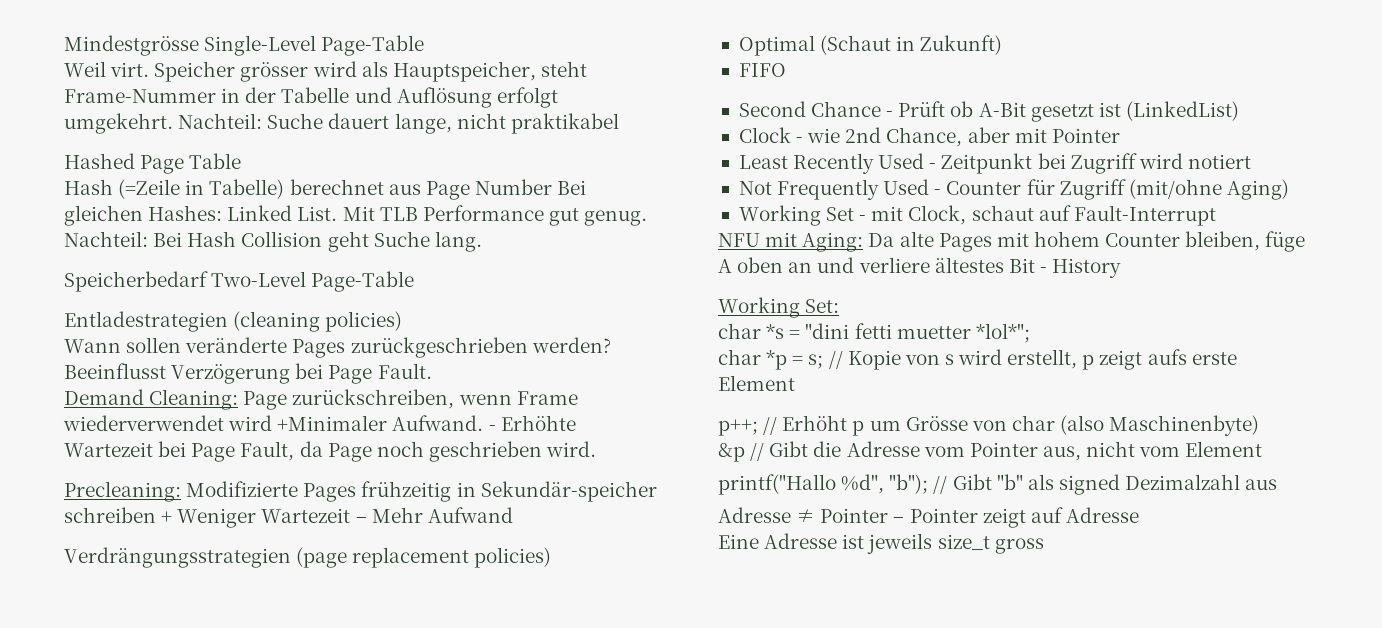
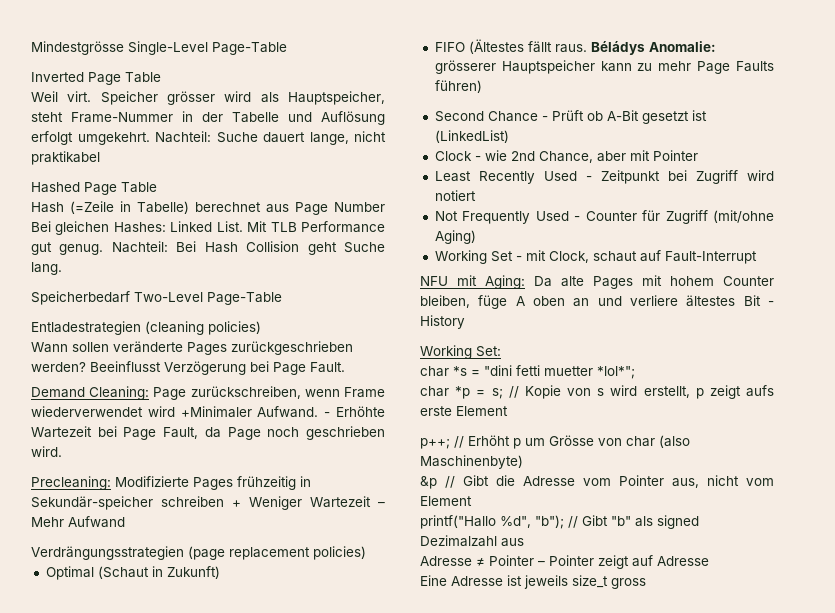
+ Inverted Page Table
- FIFO
+ FIFO (Ältestes fällt raus. Béládys Anomalie: grösserer Hauptspeicher kann zu mehr Page Faults führen)

